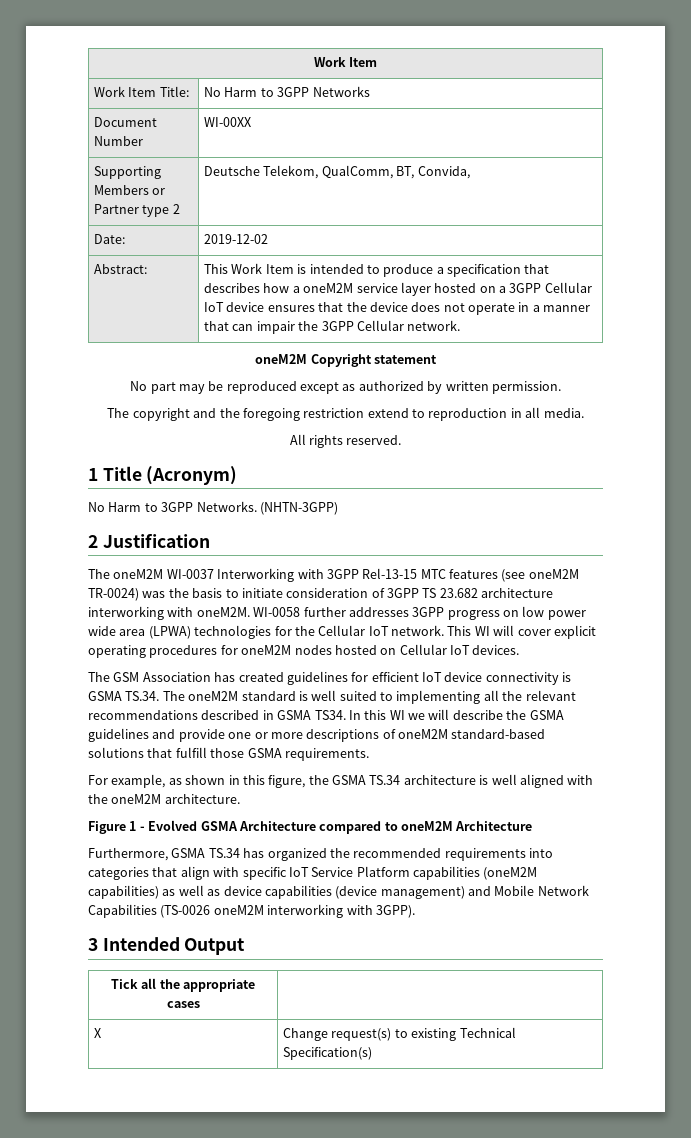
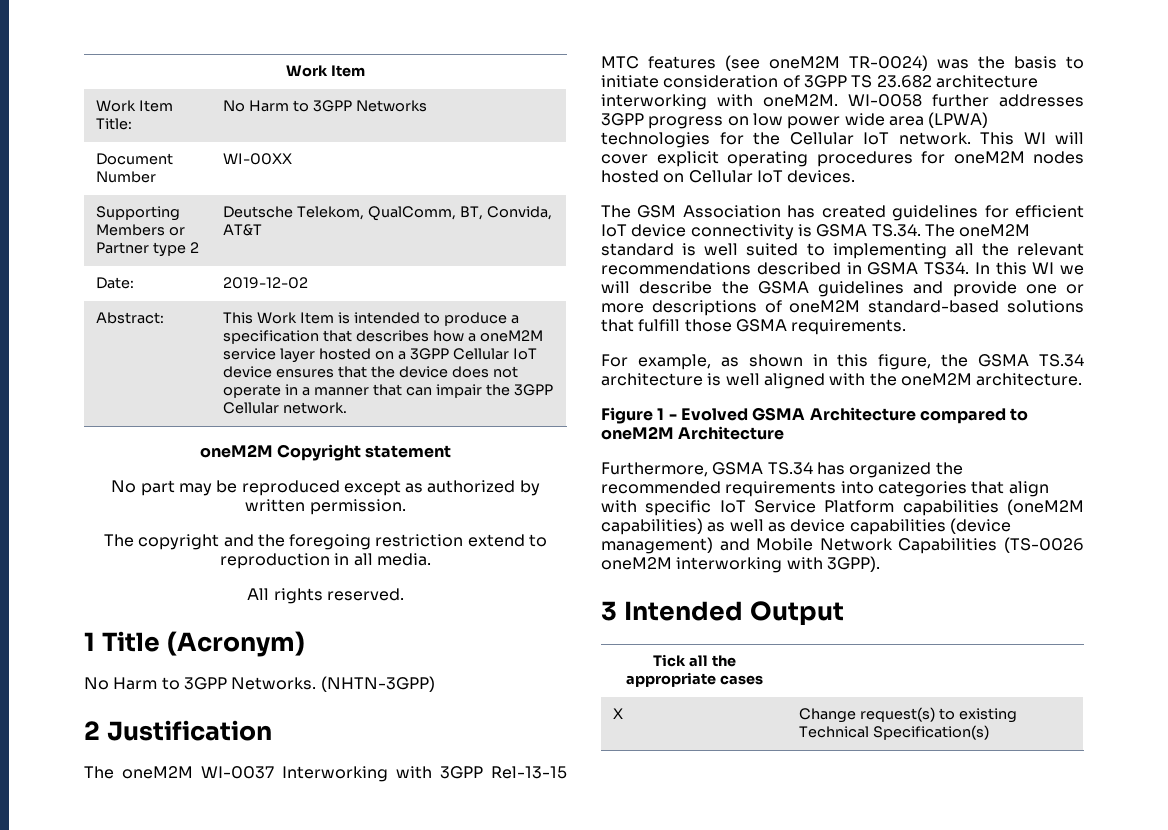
- Supporting Members or Partner type 2 | Deutsche Telekom, QualComm, BT, Convida,
+ Supporting Members or Partner type 2 | Deutsche Telekom, QualComm, BT, Convida, AT&T

